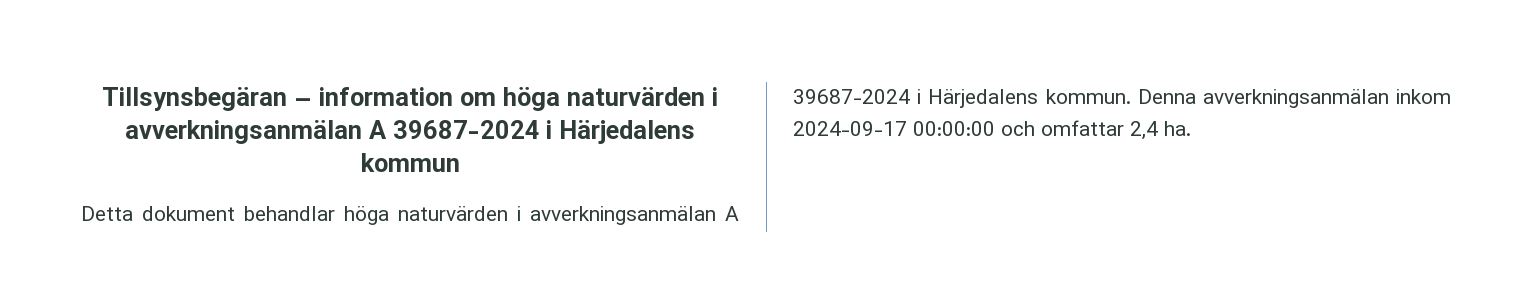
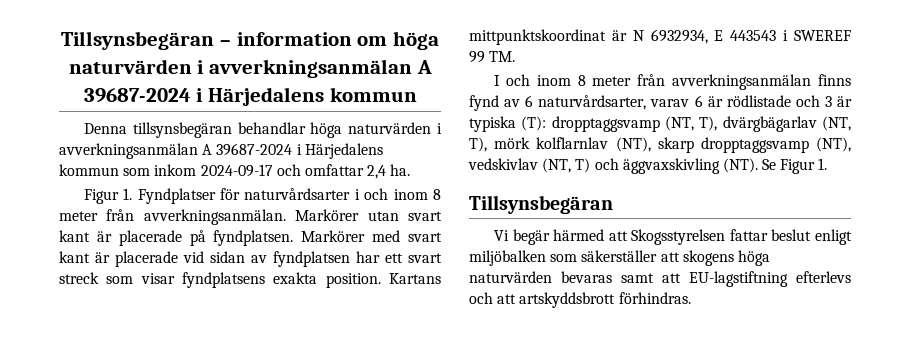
- Detta dokument behandlar höga naturvärden i avverkningsanmälan A 39687-2024 i Härjedalens kommun. Denna avverkningsanmälan inkom 2024-09-17 00:00:00 och omfattar 2,4 ha.
+ Denna tillsynsbegäran behandlar höga naturvärden i avverkningsanmälan A 39687-2024 i Härjedalens kommun som inkom 2024-09-17 och omfattar 2,4 ha.
+ Figur 1. Fyndplatser för naturvårdsarter i och inom 8 meter från avverkningsanmälan. Markörer utan svart kant är placerade på fyndplatsen. Markörer med svart kant är placerade vid sidan av fyndplatsen har ett svart streck som visar fyndplatsens exakta position. Kartans mittpunktskoordinat är N 6932934, E 443543 i SWEREF 99 TM.
+ I och inom 8 meter från avverkningsanmälan finns fynd av 6 naturvårdsarter, varav 6 är rödlistade och 3 är typiska (T): dropptaggsvamp (NT, T), dvärgbägarlav (NT, T), mörk kolflarnlav (NT), skarp dropptaggsvamp (NT), vedskivlav (NT, T) och äggvaxskivling (NT). Se Figur 1.
+ Tillsynsbegäran
+ Vi begär härmed att Skogsstyrelsen fattar beslut enligt miljöbalken som säkerställer att skogens höga naturvärden bevaras samt att EU-lagstiftning efterlevs och att artskyddsbrott förhindras.

